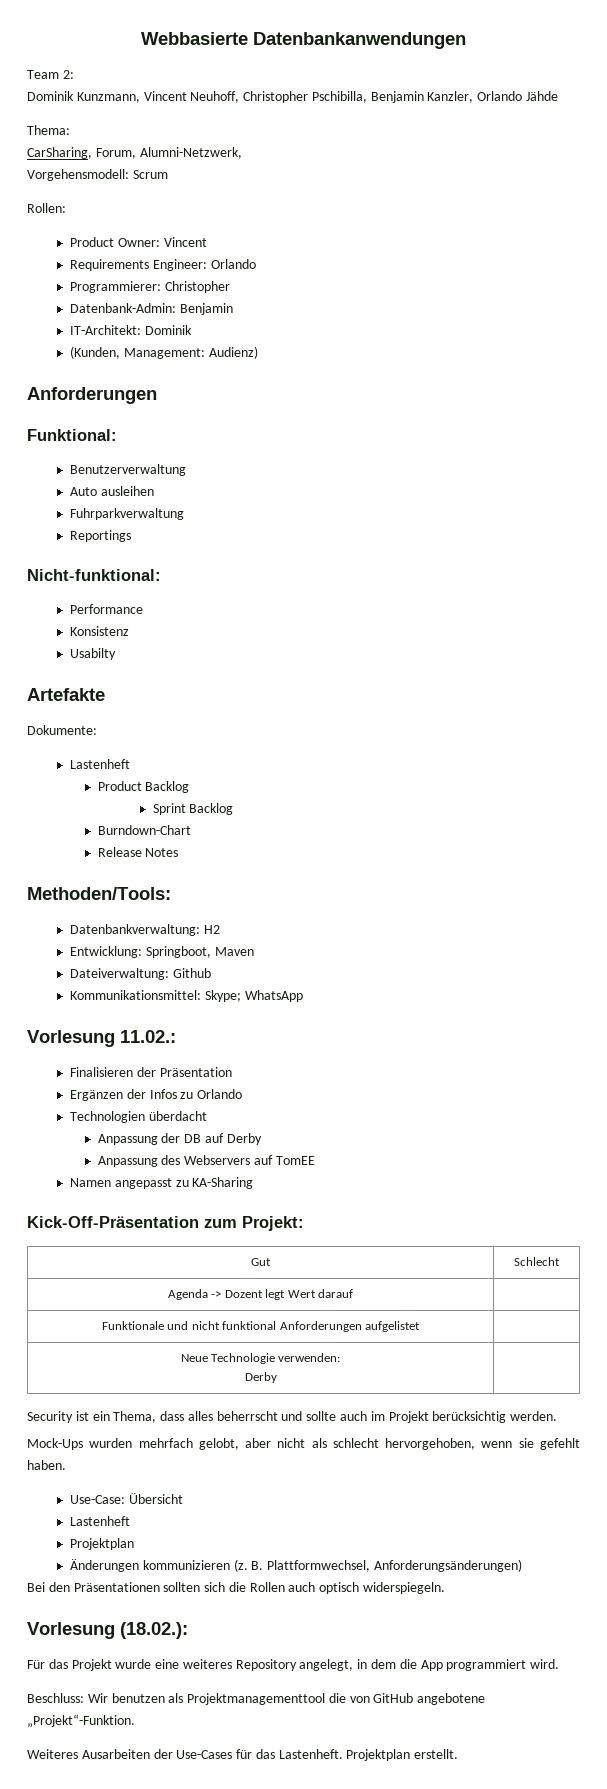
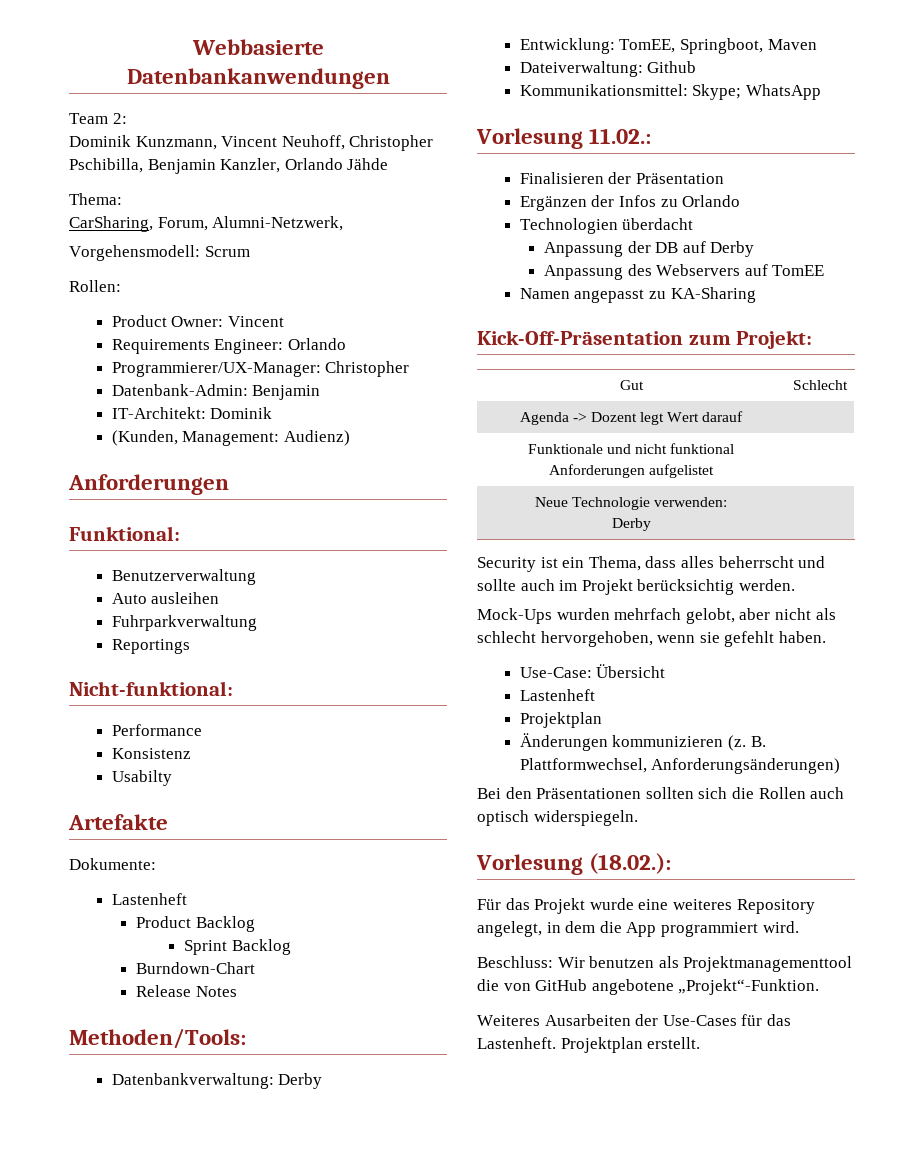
- Programmierer: Christopher
+ Programmierer/UX-Manager: Christopher
- Datenbankverwaltung: H2
+ Datenbankverwaltung: Derby
- Entwicklung: Springboot, Maven
+ Entwicklung: TomEE, Springboot, Maven

